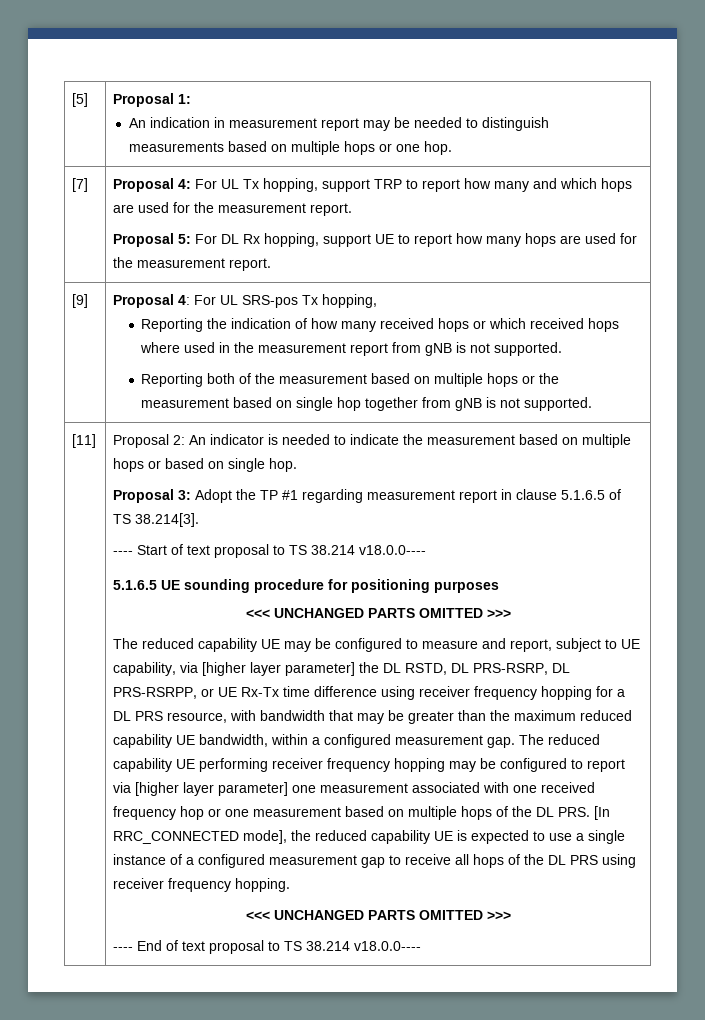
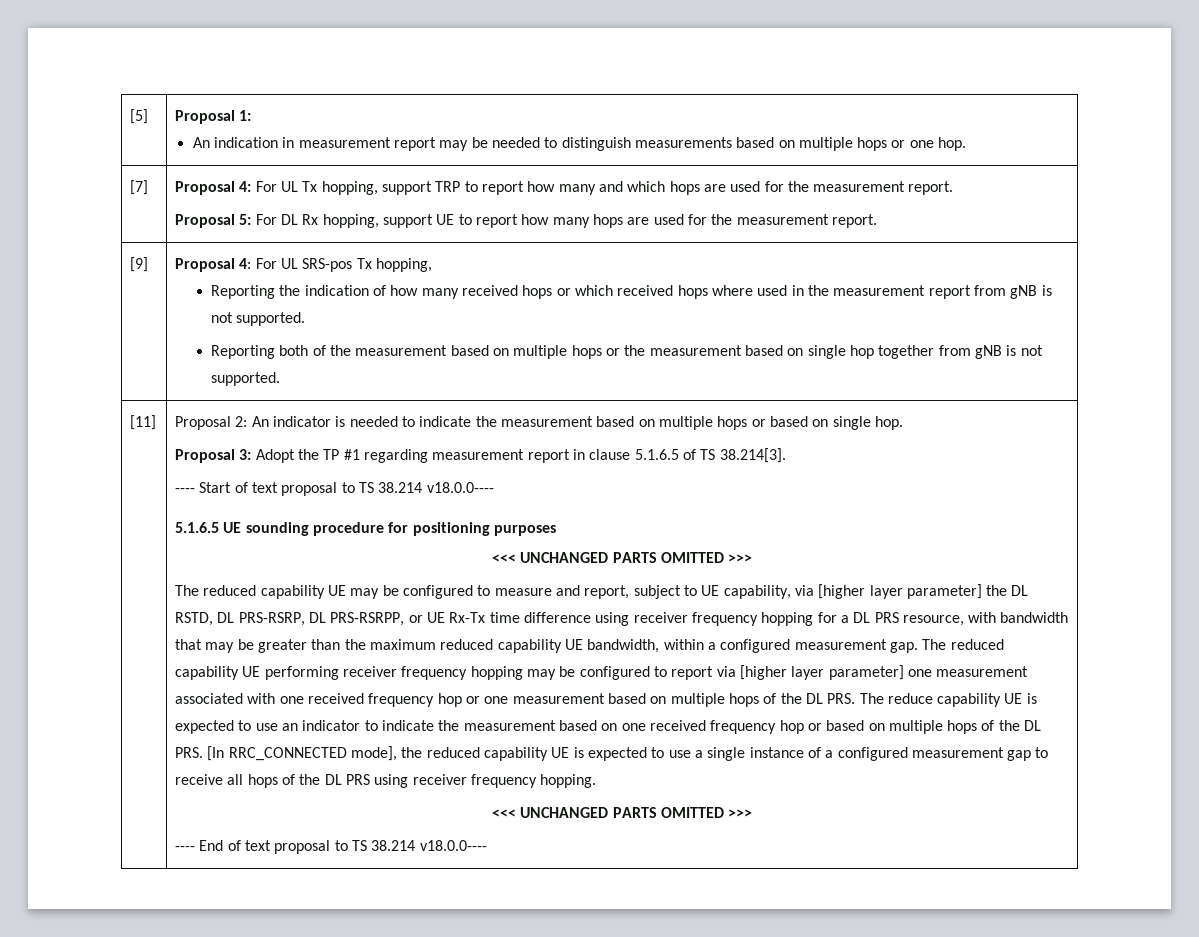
- The reduced capability UE performing receiver frequency hopping may be configured to report via [higher layer parameter] one measurement associated with one received frequency hop or one measurement based on multiple hops of the DL PRS. [In RRC_CONNECTED mode], the reduced capability UE is expected to use a single instance of a configured measurement gap to receive all hops of the DL PRS using receiver frequency hopping.
+ The reduced capability UE performing receiver frequency hopping may be configured to report via [higher layer parameter] one measurement associated with one received frequency hop or one measurement based on multiple hops of the DL PRS. The reduce capability UE is expected to use an indicator to indicate the measurement based on one received frequency hop or based on multiple hops of the DL PRS. [In RRC_CONNECTED mode], the reduced capability UE is expected to use a single instance of a configured measurement gap to receive all hops of the DL PRS using receiver frequency hopping.

